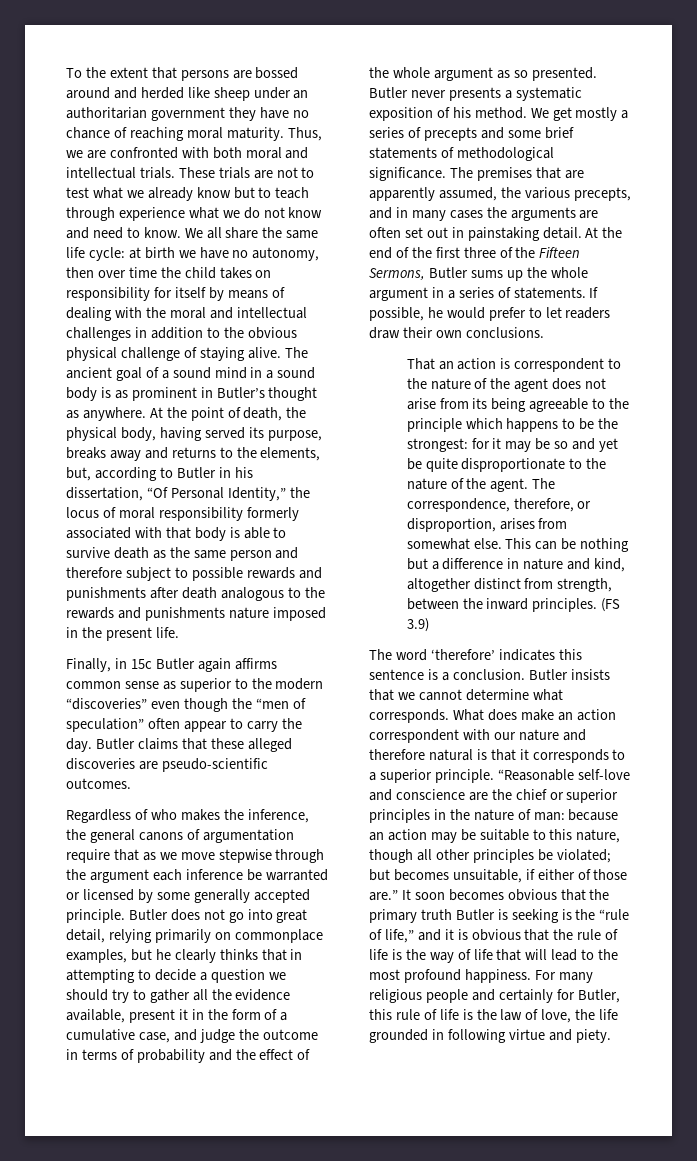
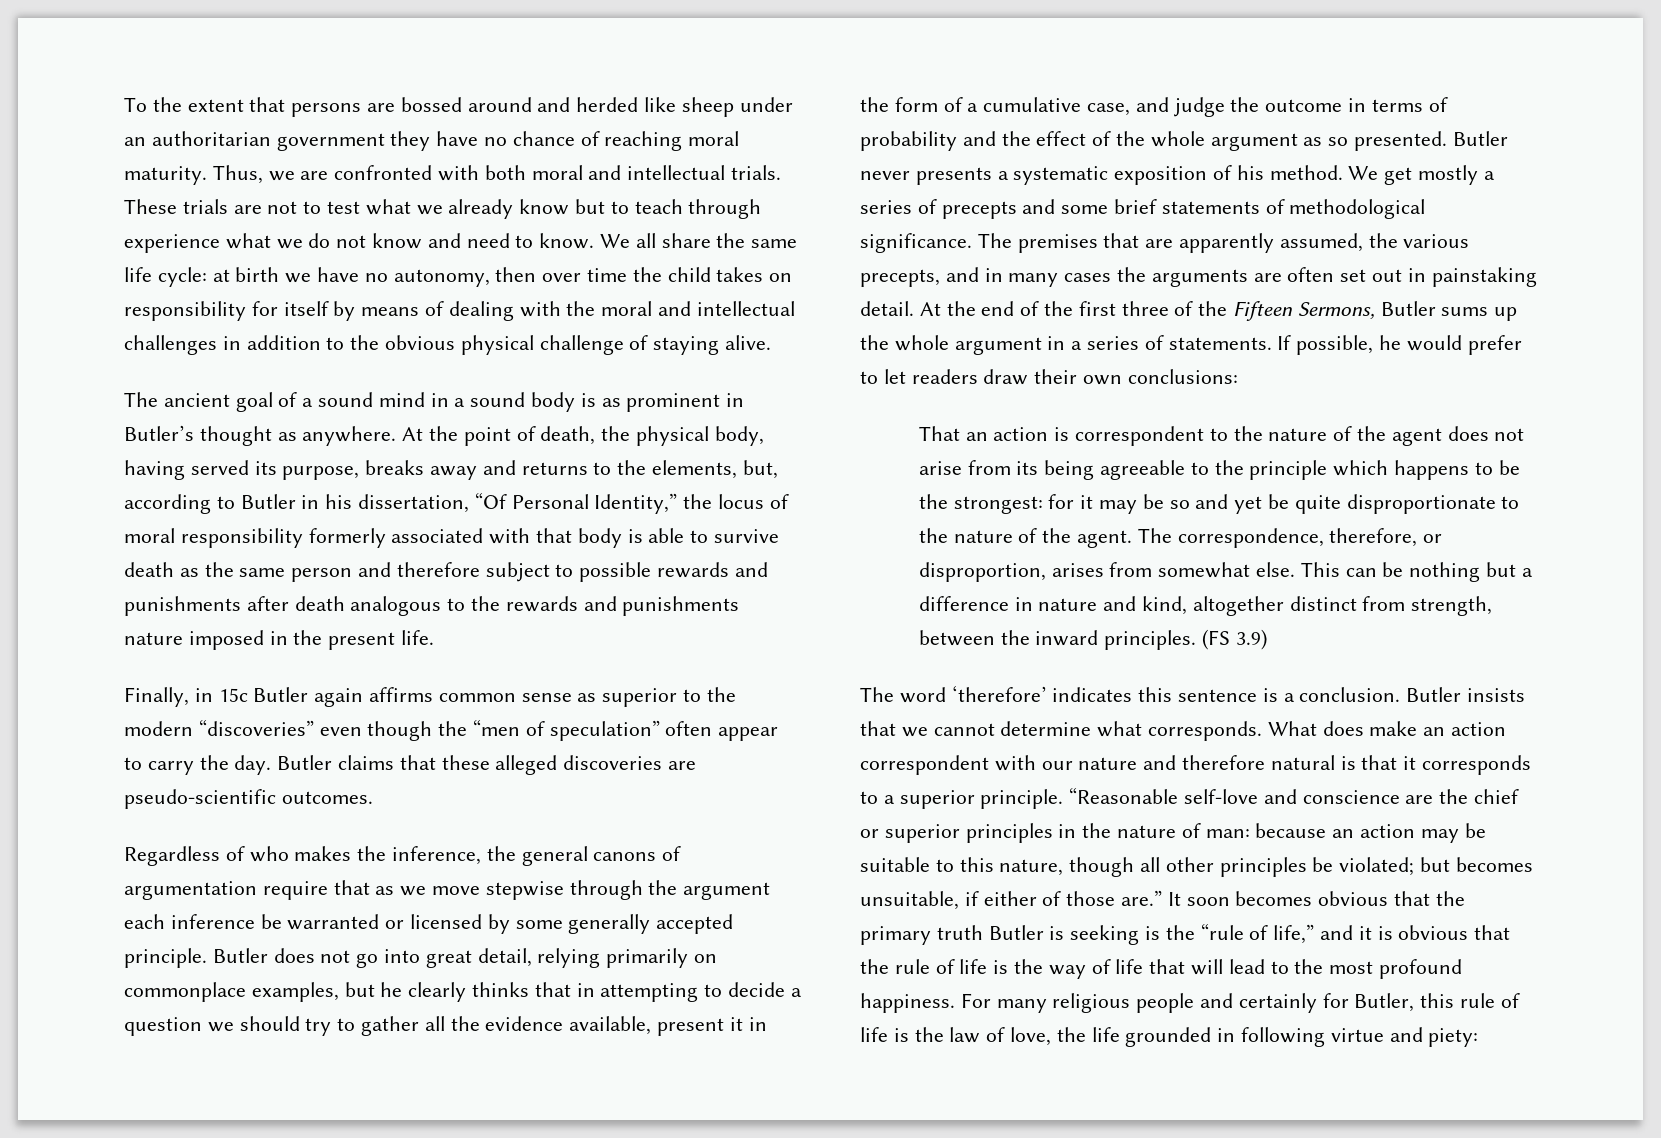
- at birth we have no autonomy, then over time the child takes on responsibility for itself by means of dealing with the moral and intellectual challenges in addition to the obvious physical challenge of staying alive. The ancient goal of a sound mind in a sound body is as prominent in Butler’s thought as anywhere.
+ at birth we have no autonomy, then over time the child takes on responsibility for itself by means of dealing with the moral and intellectual challenges in addition to the obvious physical challenge of staying alive.
+ The ancient goal of a sound mind in a sound body is as prominent in Butler’s thought as anywhere.
- If possible, he would prefer to let readers draw their own conclusions.
+ If possible, he would prefer to let readers draw their own conclusions:
- For many religious people and certainly for Butler, this rule of life is the law of love, the life grounded in following virtue and piety.
+ For many religious people and certainly for Butler, this rule of life is the law of love, the life grounded in following virtue and piety:

